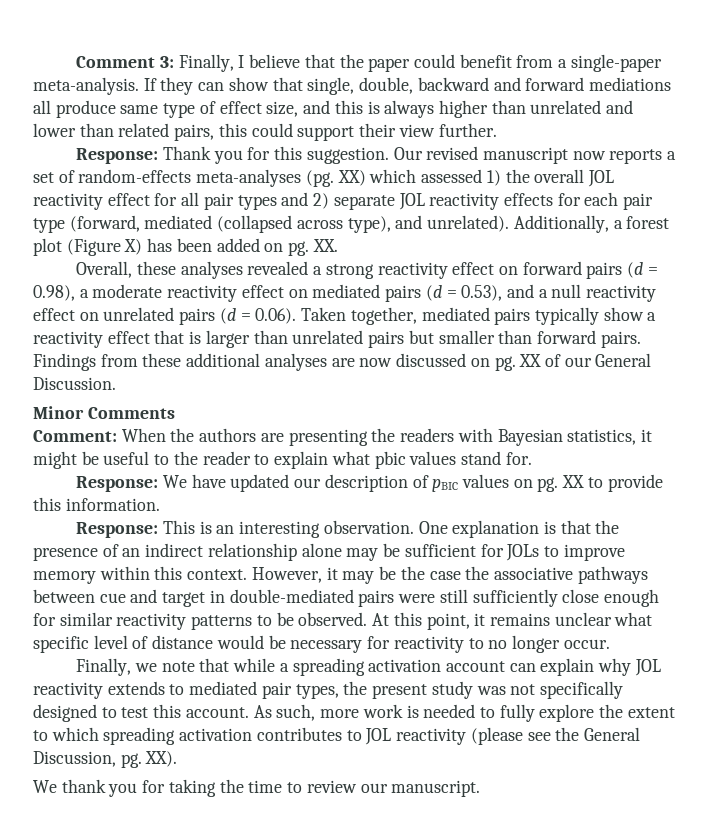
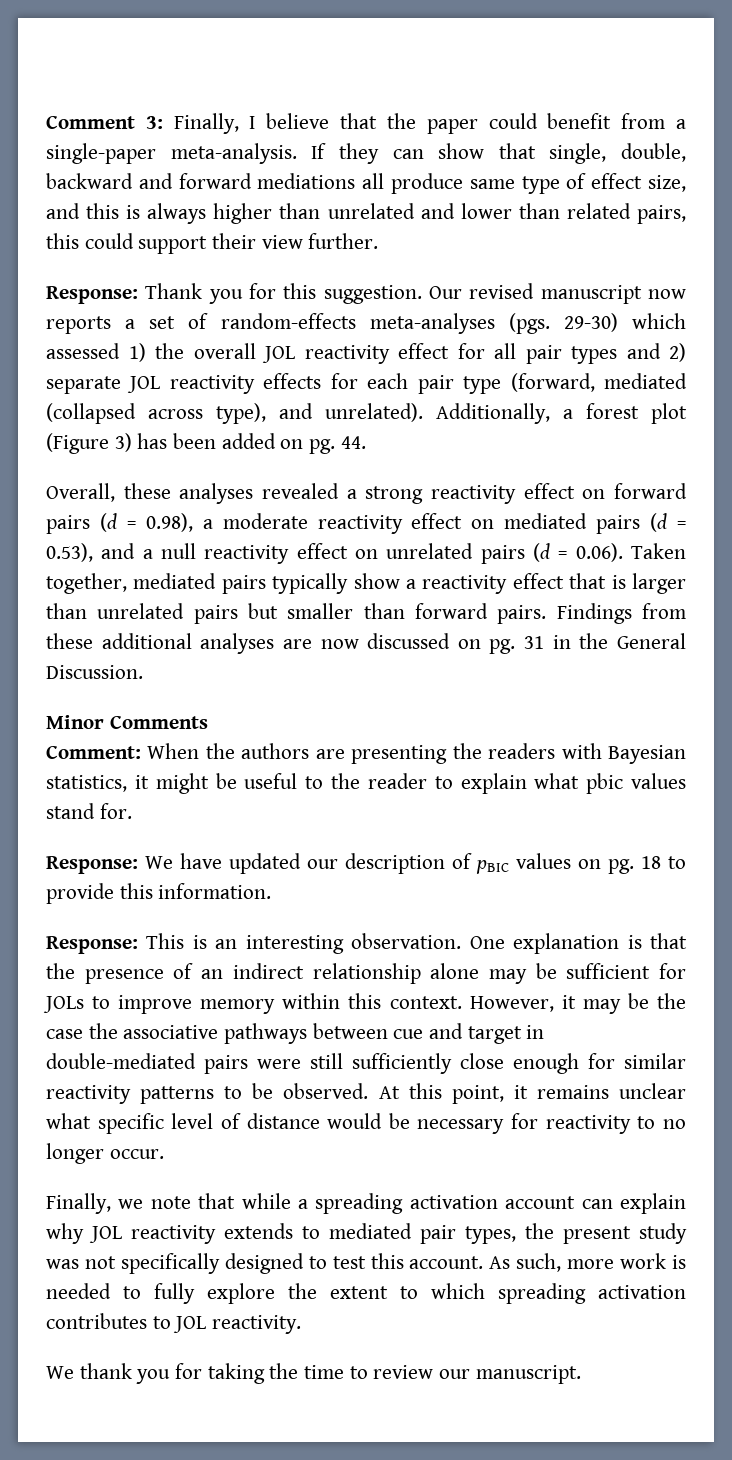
- Our revised manuscript now reports a set of random-effects meta-analyses (pg. XX) which assessed 1) the overall JOL reactivity effect for all pair types and 2) separate JOL reactivity effects for each pair type (forward, mediated (collapsed across type), and unrelated).
+ Our revised manuscript now reports a set of random-effects meta-analyses (pgs. 29-30) which assessed 1) the overall JOL reactivity effect for all pair types and 2) separate JOL reactivity effects for each pair type (forward, mediated (collapsed across type), and unrelated).
- Additionally, a forest plot (Figure X) has been added on pg.
+ Additionally, a forest plot (Figure 3) has been added on pg.
- XX.
+ 44.
- XX of our General Discussion.
+ 31 in the General Discussion.
- XX to provide this information.
+ 18 to provide this information.
- As such, more work is needed to fully explore the extent to which spreading activation contributes to JOL reactivity (please see the General Discussion, pg. XX).
+ As such, more work is needed to fully explore the extent to which spreading activation contributes to JOL reactivity.

